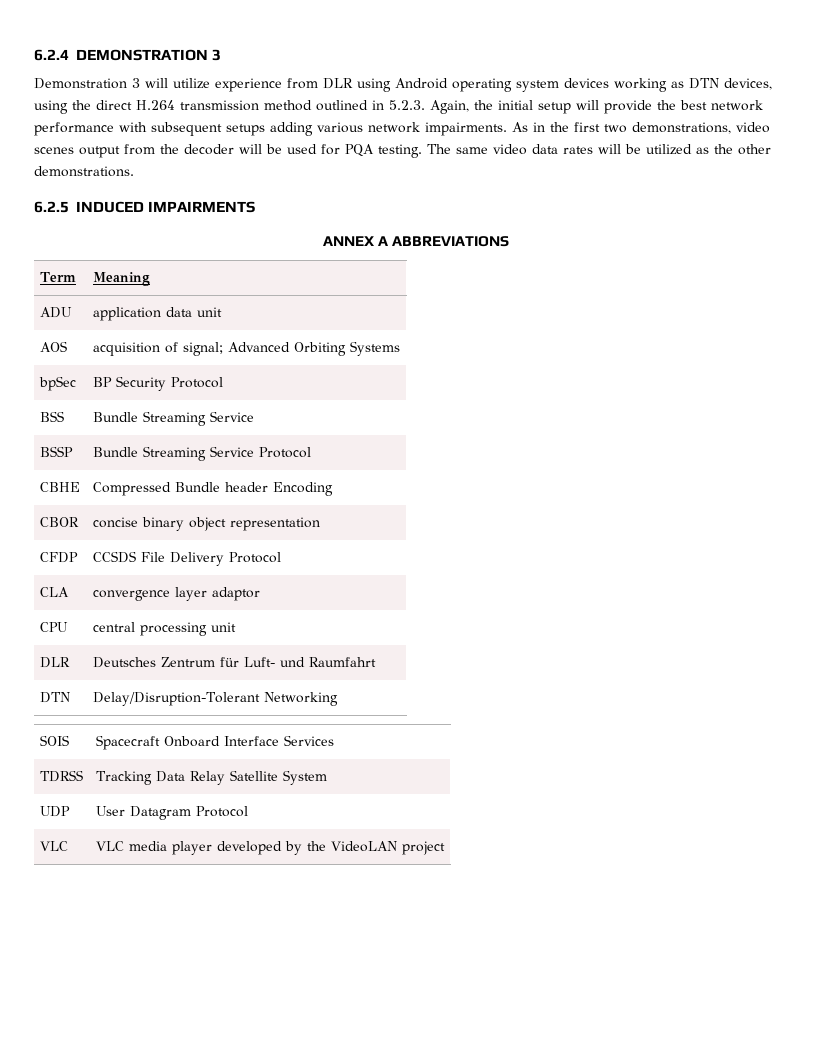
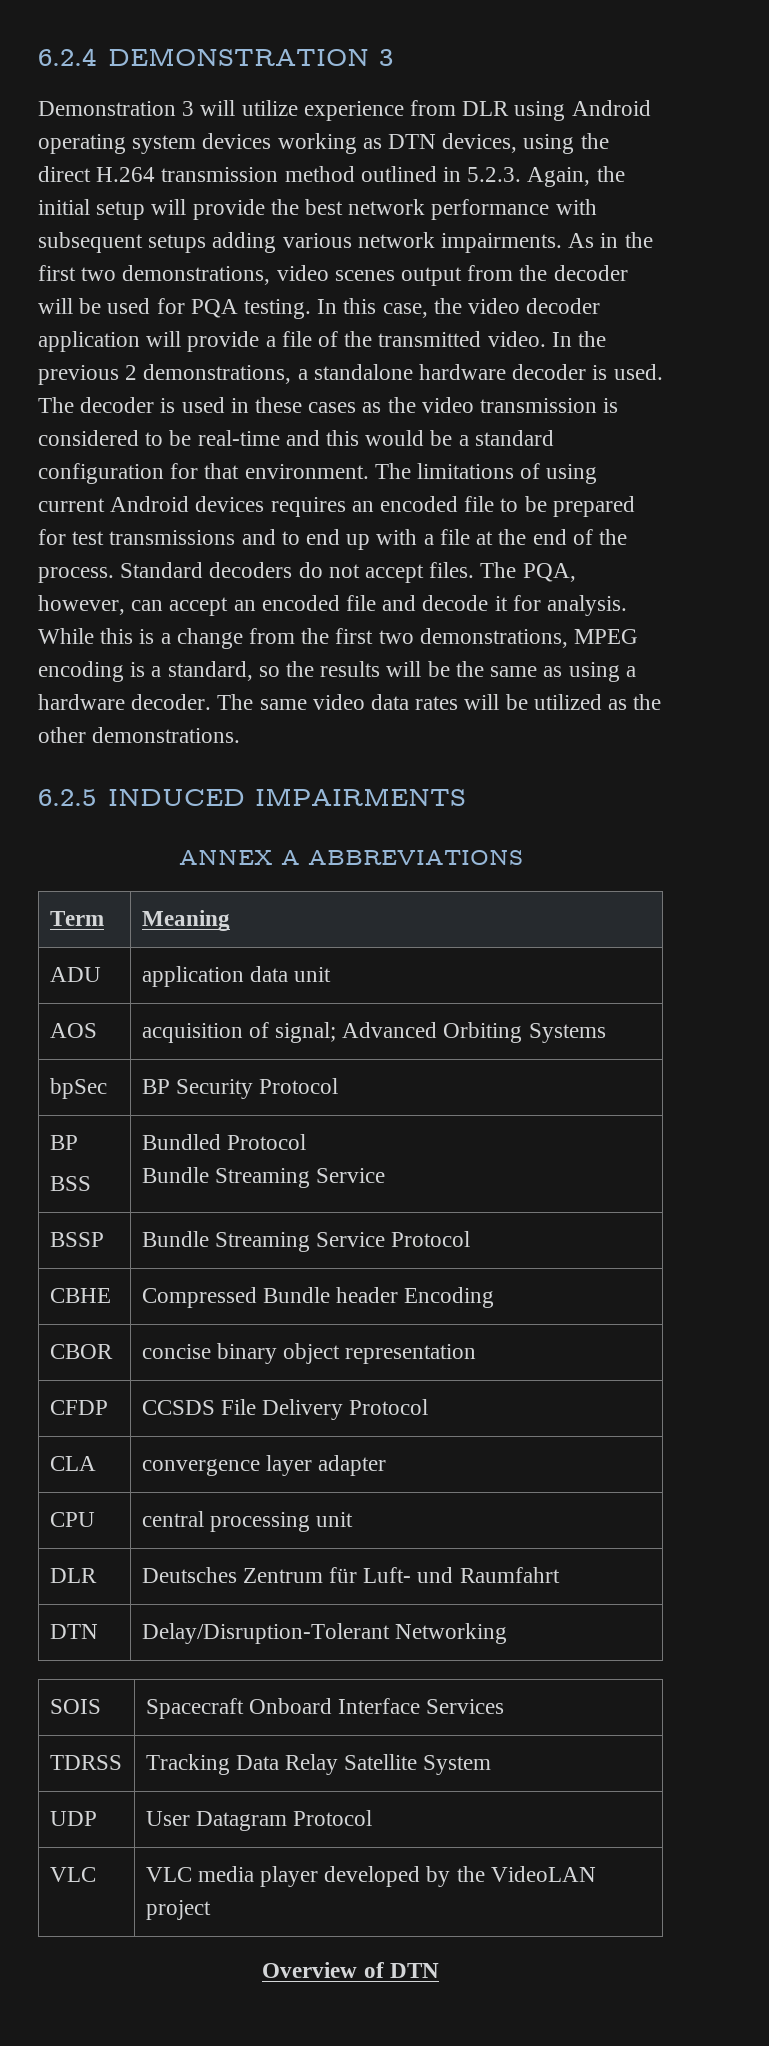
+ In this case, the video decoder application will provide a file of the transmitted video. In the previous 2 demonstrations, a standalone hardware decoder is used. The decoder is used in these cases as the video transmission is considered to be real-time and this would be a standard configuration for that environment. The limitations of using current Android devices requires an encoded file to be prepared for test transmissions and to end up with a file at the end of the process. Standard decoders do not accept files. The PQA, however, can accept an encoded file and decode it for analysis. While this is a change from the first two demonstrations, MPEG encoding is a standard, so the results will be the same as using a hardware decoder.
  bpSec | BP Security Protocol
- BSS | Bundle Streaming Service
+ BP
+ BSS | Bundled Protocol
+ Bundle Streaming Service
- CLA | convergence layer adaptor
+ CLA | convergence layer adapter
+ Overview of DTN

